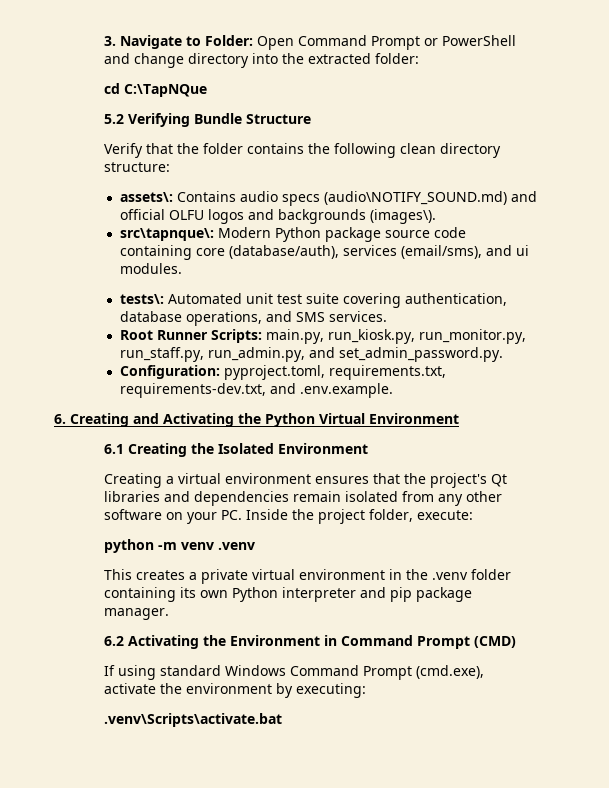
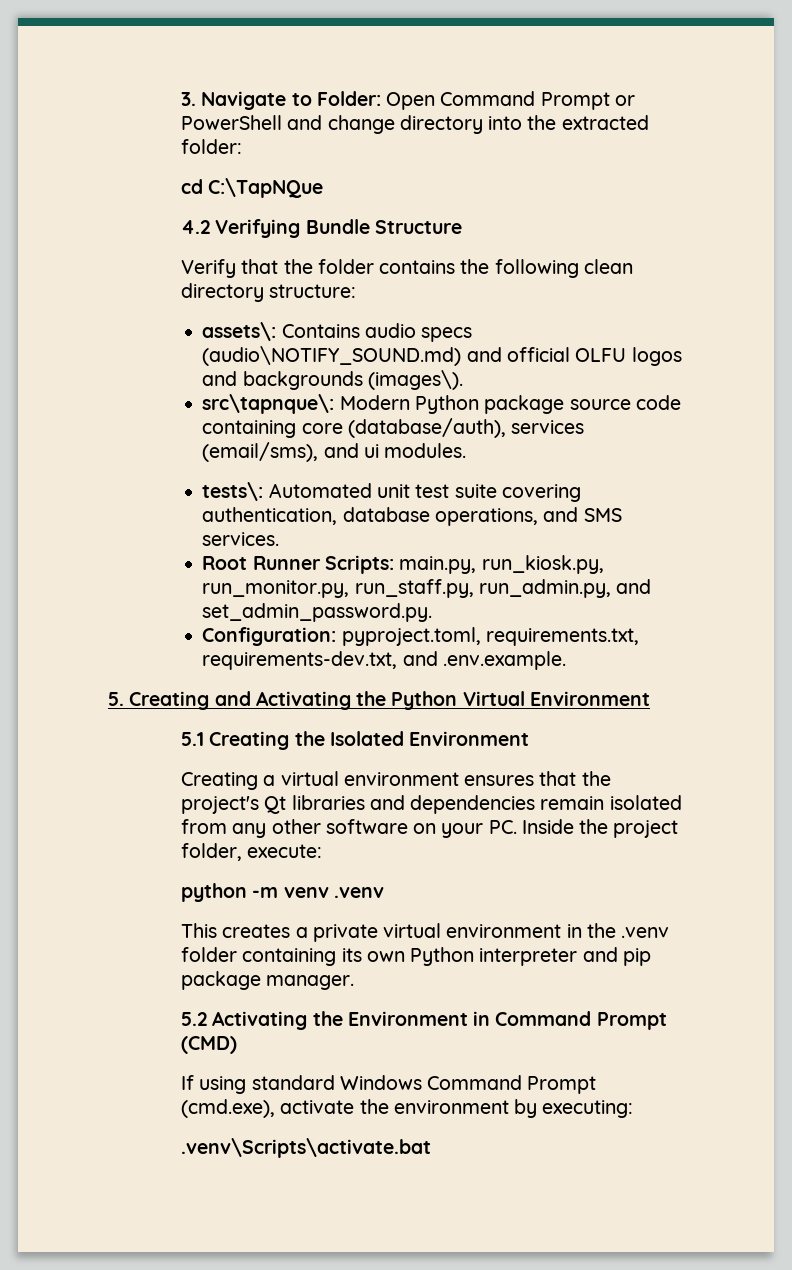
- 5.2 Verifying Bundle Structure
+ 4.2 Verifying Bundle Structure
- 6. Creating and Activating the Python Virtual Environment
+ 5. Creating and Activating the Python Virtual Environment
- 6.1 Creating the Isolated Environment
+ 5.1 Creating the Isolated Environment
- 6.2 Activating the Environment in Command Prompt (CMD)
+ 5.2 Activating the Environment in Command Prompt (CMD)

